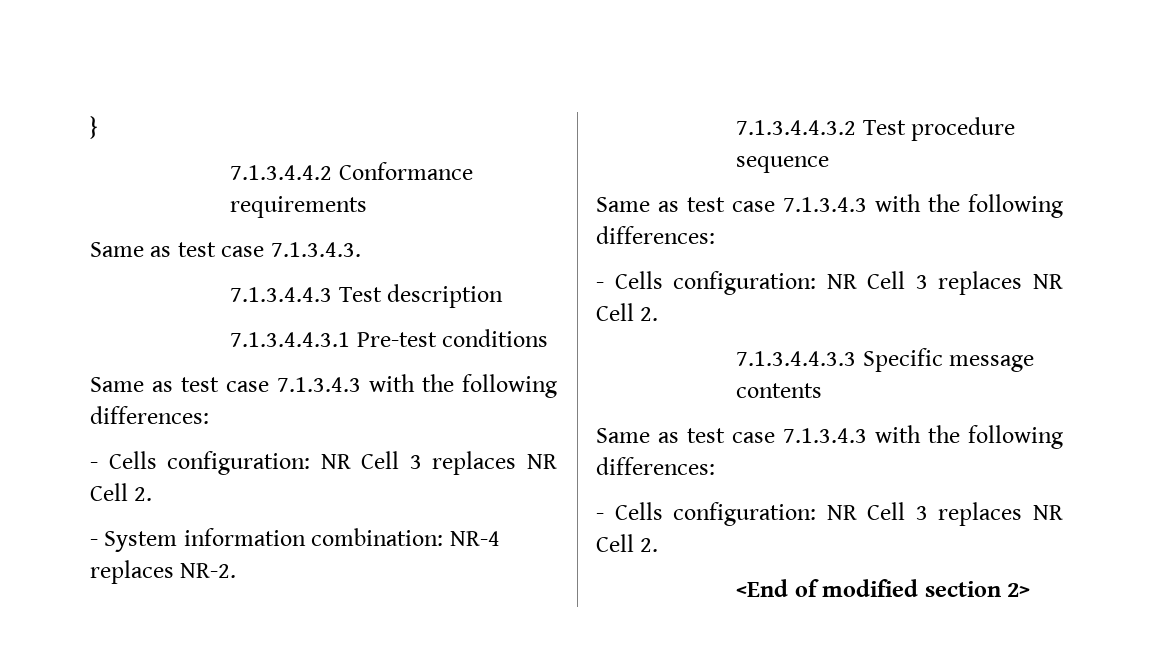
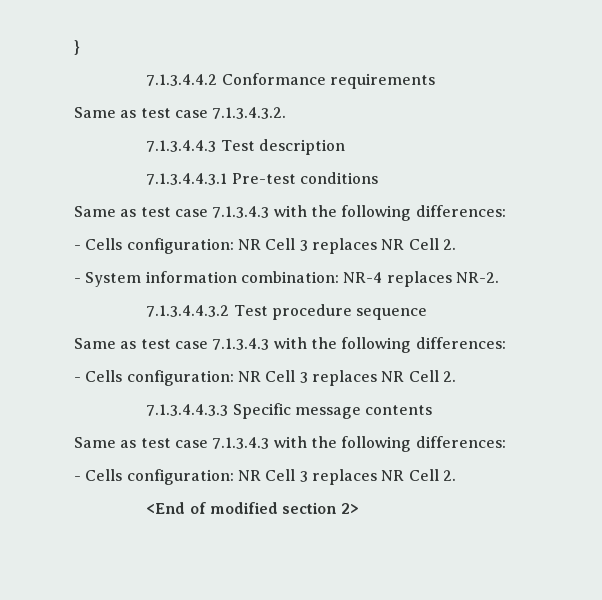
- Same as test case 7.1.3.4.3.
+ Same as test case 7.1.3.4.3.2.

